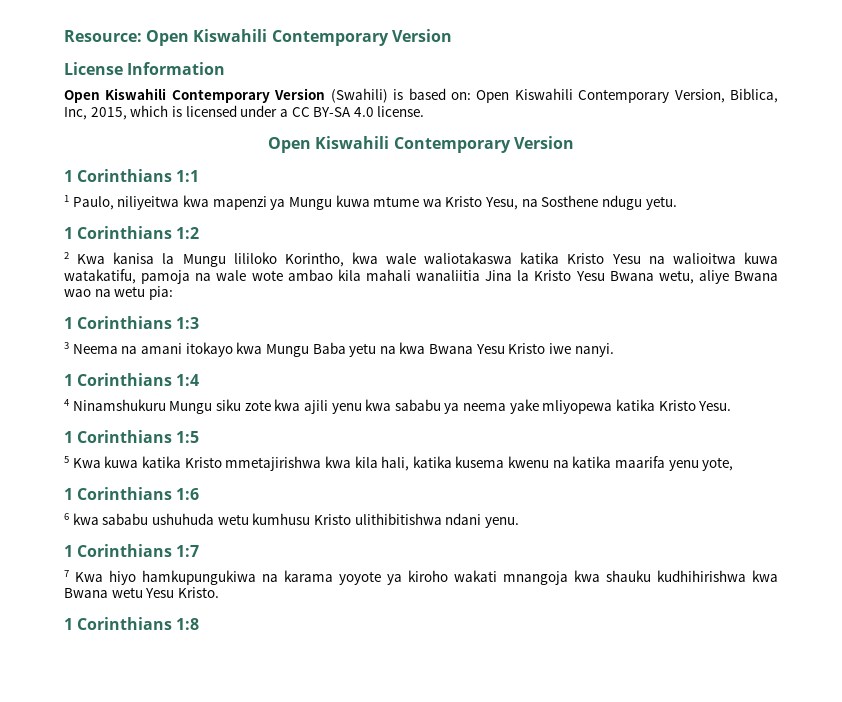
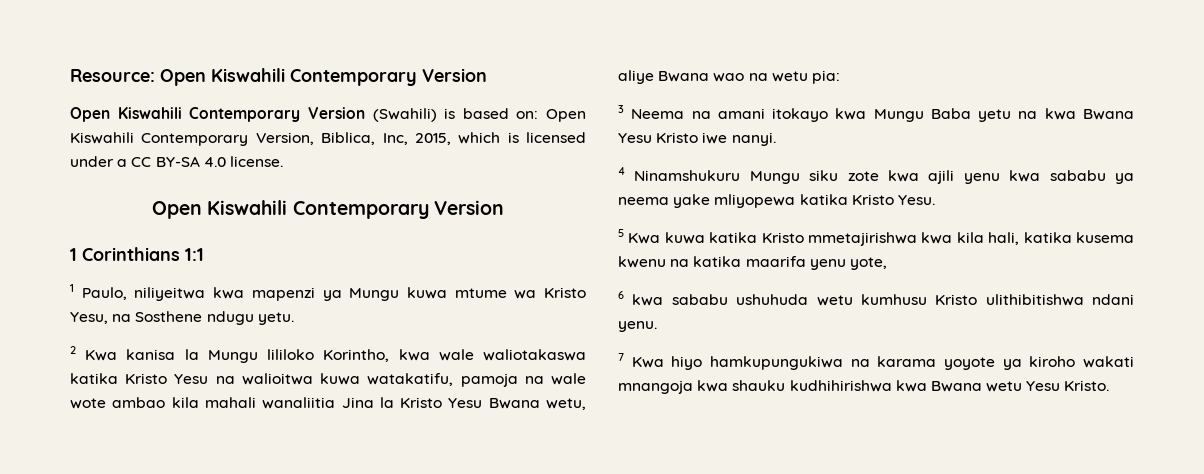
- License Information
- 1 Corinthians 1:2
- 1 Corinthians 1:3
- 1 Corinthians 1:4
- 1 Corinthians 1:5
- 1 Corinthians 1:6
- 1 Corinthians 1:7
- 1 Corinthians 1:8

